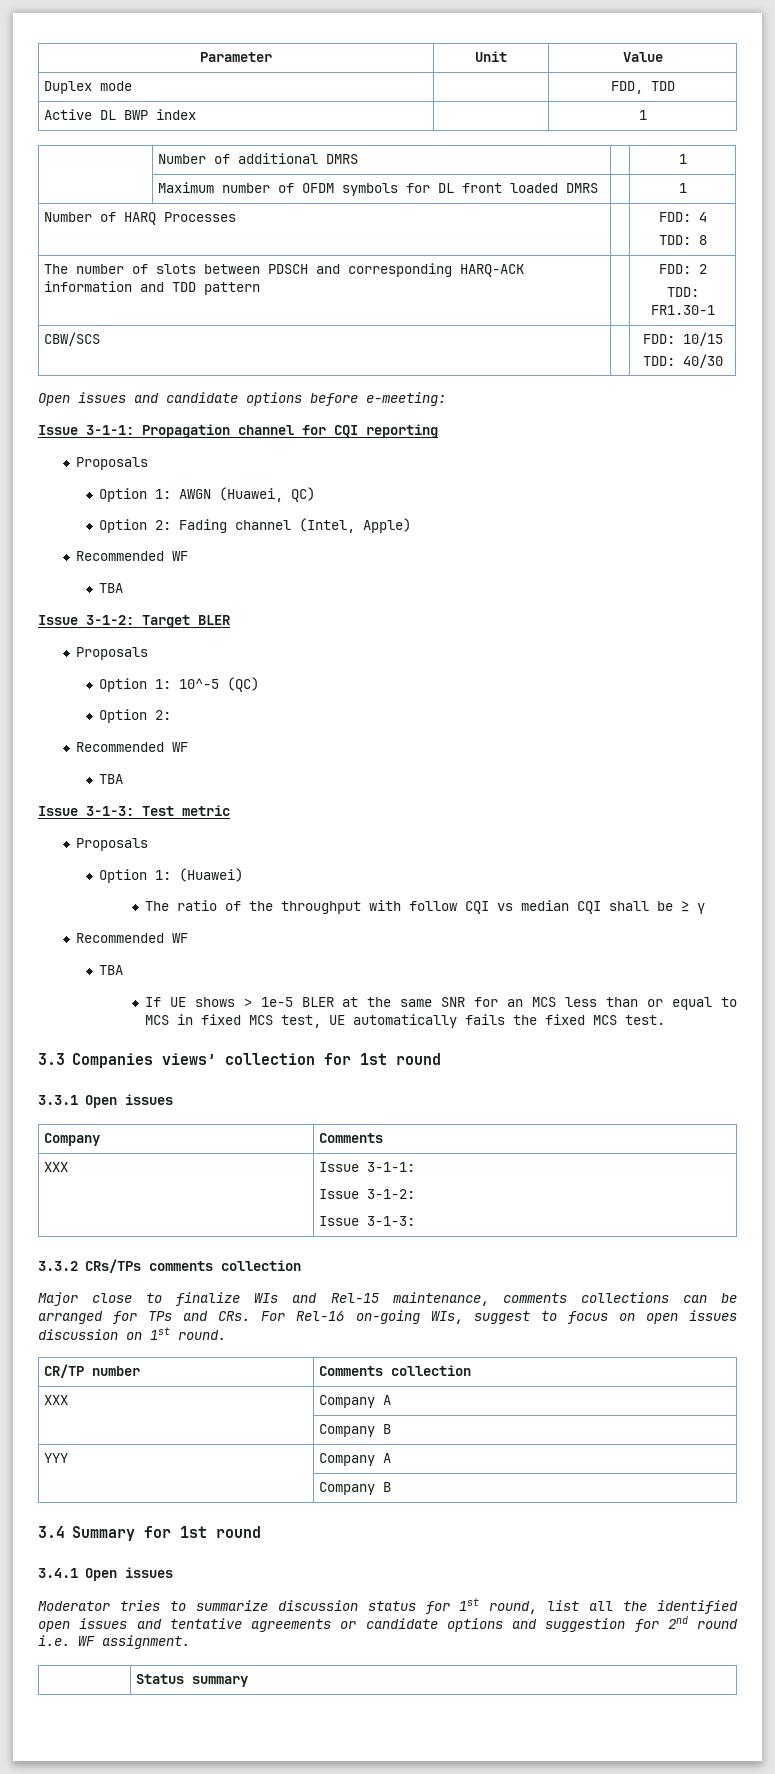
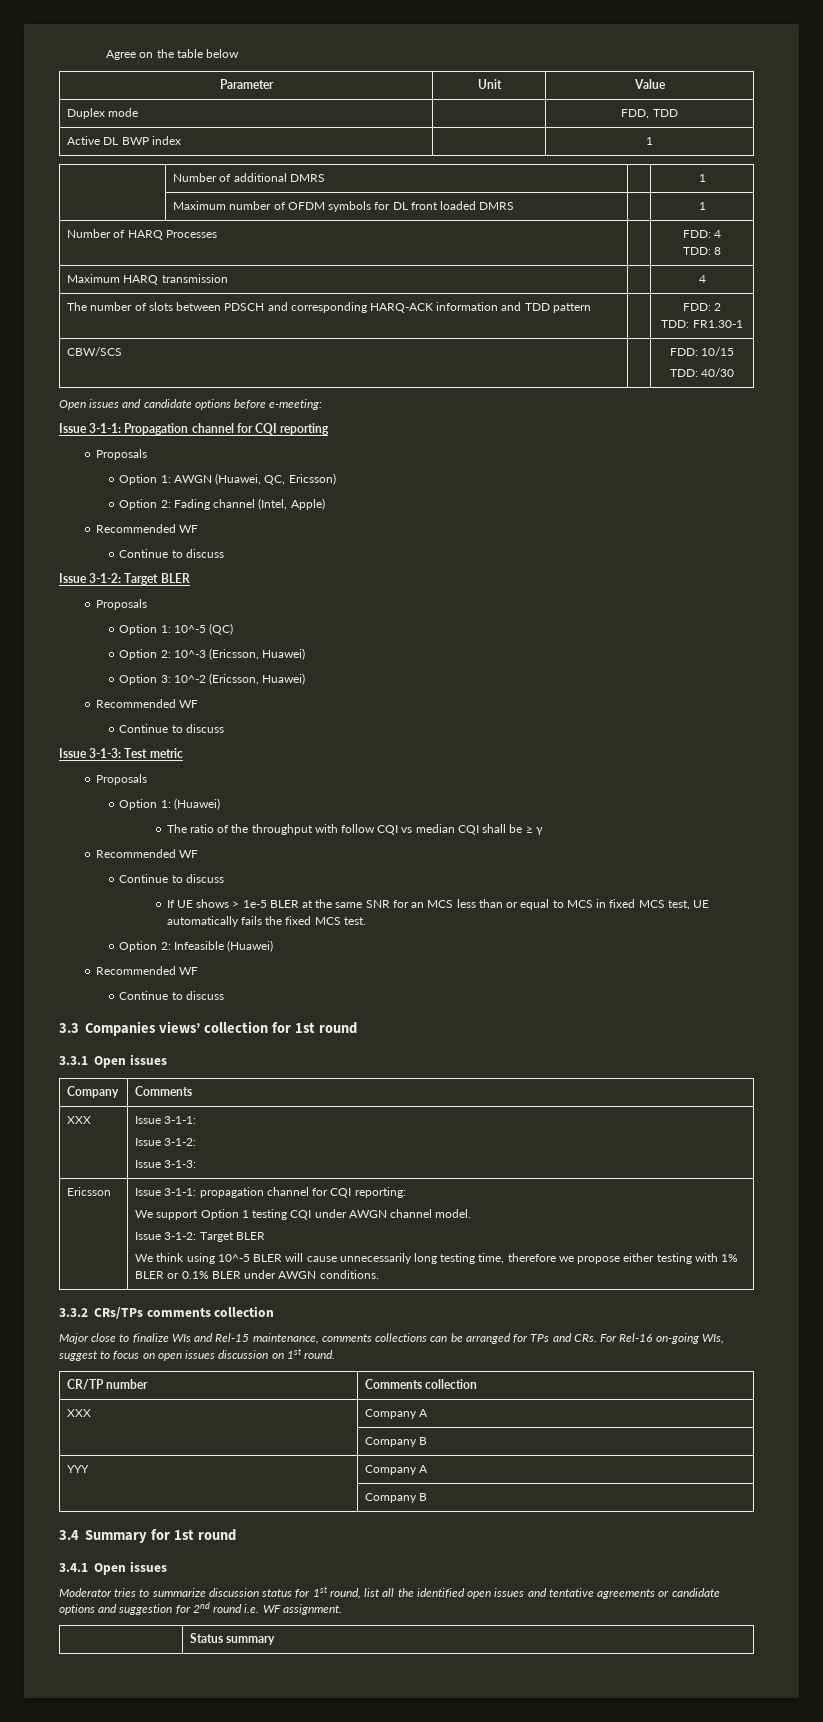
+ Agree on the table below
+ Maximum HARQ transmission | | 4
- Option 1: AWGN (Huawei, QC)
+ Option 1: AWGN (Huawei, QC, Ericsson)
  Option 2: Fading channel (Intel, Apple)
  Recommended WF
- TBA
+ Continue to discuss
  Option 1: 10^-5 (QC)
- Option 2:
+ Option 2: 10^-3 (Ericsson, Huawei)
+ Option 3: 10^-2 (Ericsson, Huawei)
  Recommended WF
- TBA
+ Continue to discuss
  The ratio of the throughput with follow CQI vs median CQI shall be ≥ γ
  Recommended WF
- TBA
+ Continue to discuss
+ Option 2: Infeasible (Huawei)
+ Recommended WF
+ Continue to discuss
+ Ericsson | Issue 3-1-1: propagation channel for CQI reporting:
+ We support Option 1 testing CQI under AWGN channel model.
+ Issue 3-1-2: Target BLER
+ We think using 10^-5 BLER will cause unnecessarily long testing time, therefore we propose either testing with 1% BLER or 0.1% BLER under AWGN conditions.

